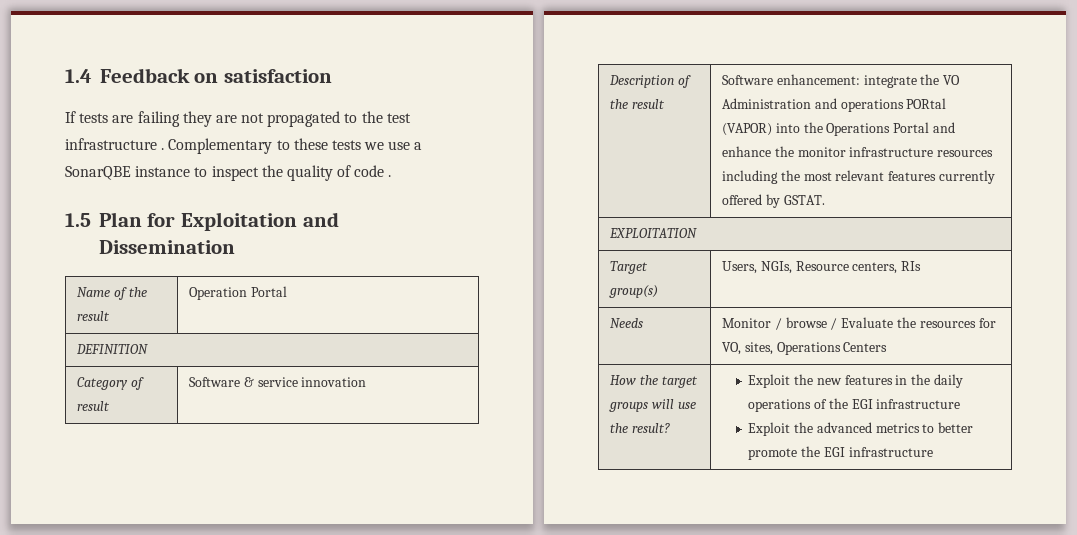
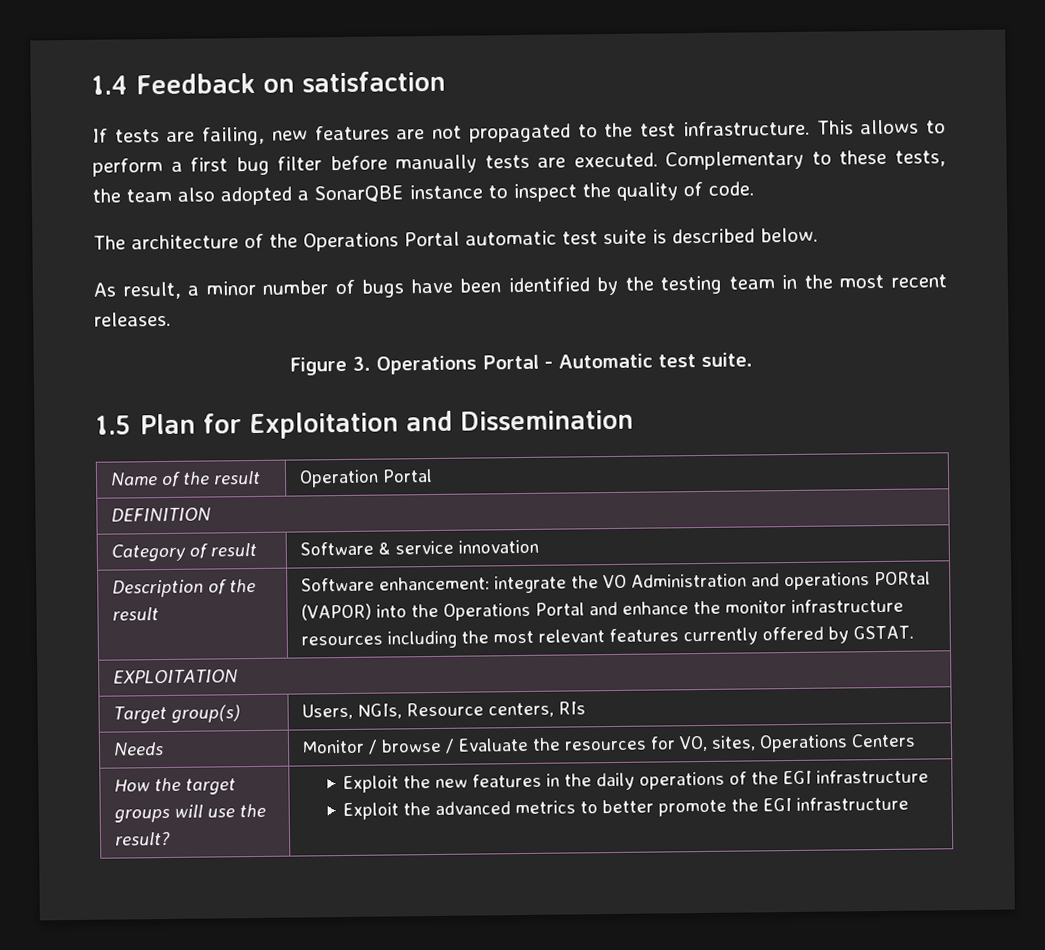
- If tests are failing they are not propagated to the test infrastructure . Complementary to these tests we use a SonarQBE instance to inspect the quality of code .
+ If tests are failing, new features are not propagated to the test infrastructure. This allows to perform a first bug filter before manually tests are executed. Complementary to these tests, the team also adopted a SonarQBE instance to inspect the quality of code.
+ The architecture of the Operations Portal automatic test suite is described below.
+ As result, a minor number of bugs have been identified by the testing team in the most recent releases.
+ Figure 3. Operations Portal - Automatic test suite.

